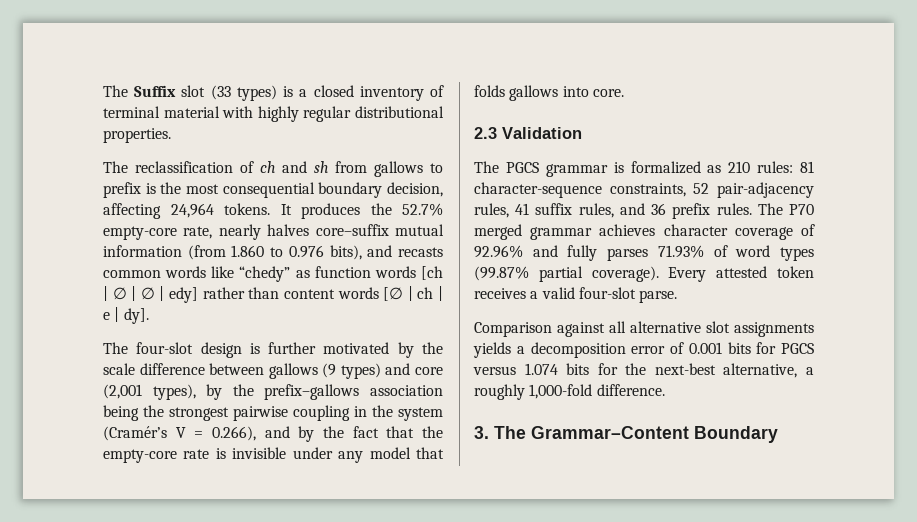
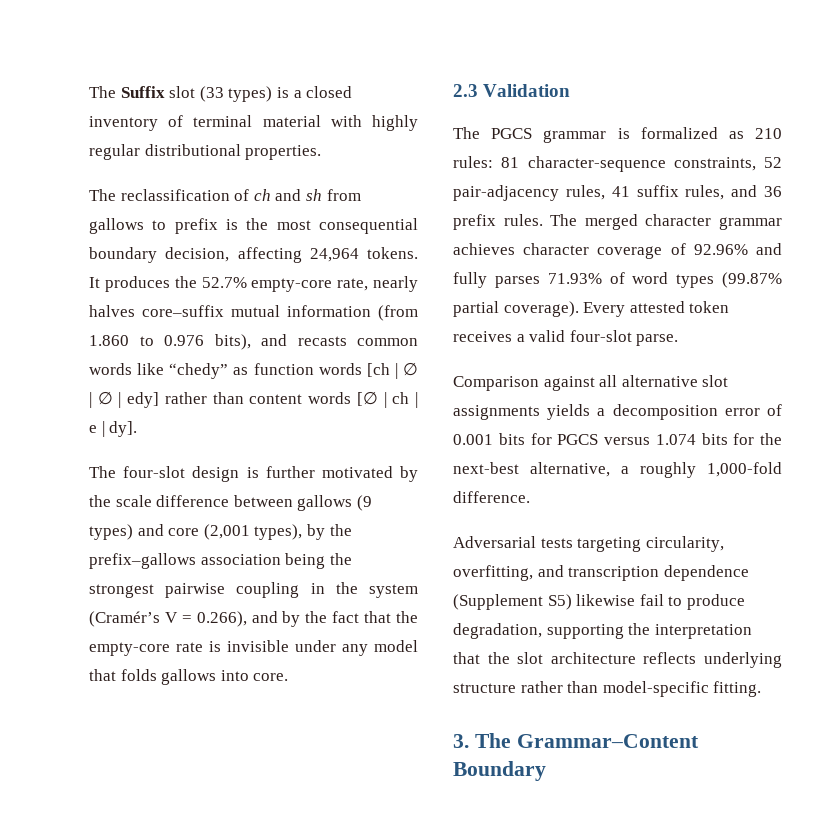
- The P70 merged grammar achieves character coverage of 92.96% and fully parses 71.93% of word types (99.87% partial coverage).
+ The merged character grammar achieves character coverage of 92.96% and fully parses 71.93% of word types (99.87% partial coverage).
+ Adversarial tests targeting circularity, overfitting, and transcription dependence (Supplement S5) likewise fail to produce degradation, supporting the interpretation that the slot architecture reflects underlying structure rather than model-specific fitting.

